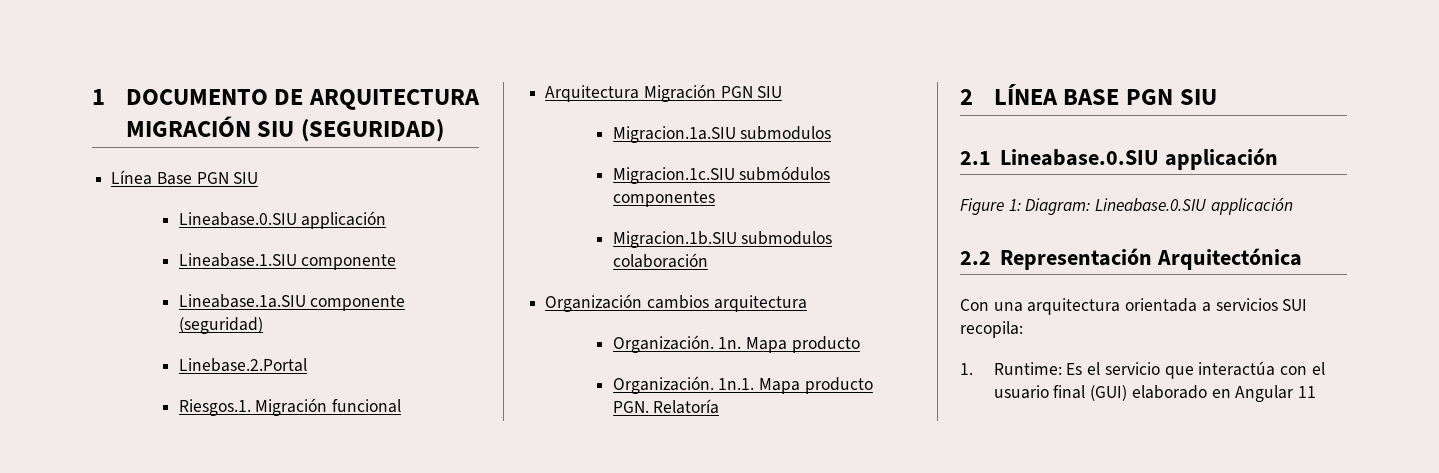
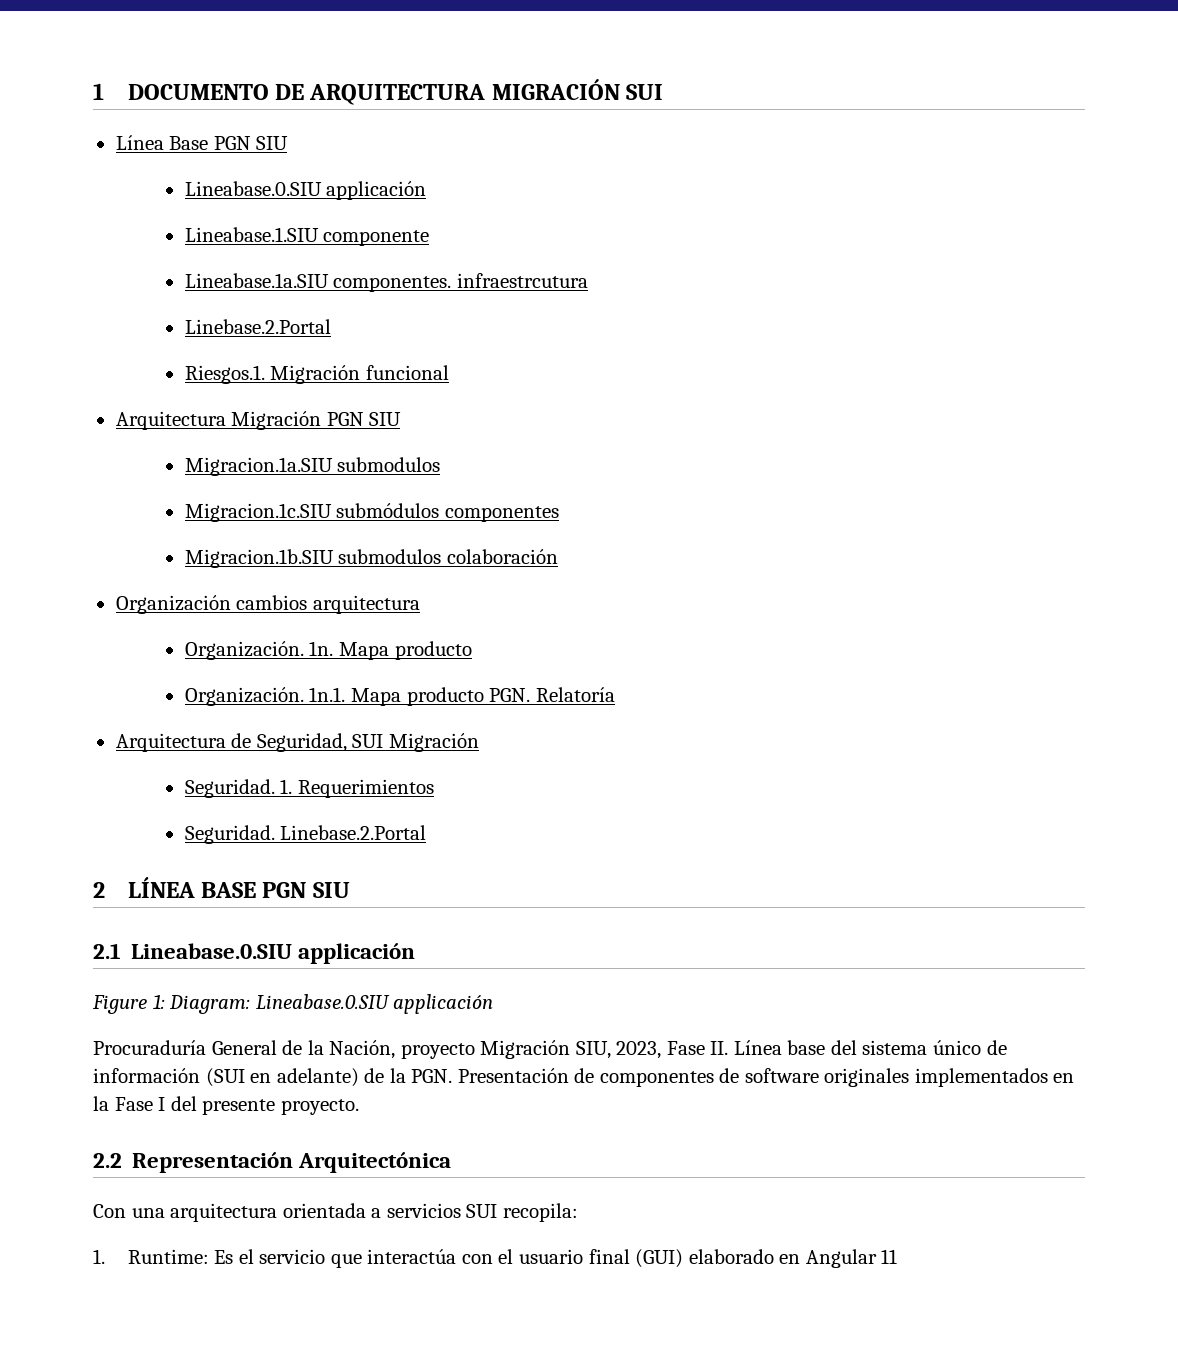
- 1 DOCUMENTO DE ARQUITECTURA MIGRACIÓN SIU (SEGURIDAD)
+ 1 DOCUMENTO DE ARQUITECTURA MIGRACIÓN SUI
- Lineabase.1a.SIU componente (seguridad)
+ Lineabase.1a.SIU componentes. infraestrcutura
+ Arquitectura de Seguridad, SUI Migración
+ Seguridad. 1. Requerimientos
+ Seguridad. Linebase.2.Portal
+ Procuraduría General de la Nación, proyecto Migración SIU, 2023, Fase II. Línea base del sistema único de información (SUI en adelante) de la PGN. Presentación de componentes de software originales implementados en la Fase I del presente proyecto.

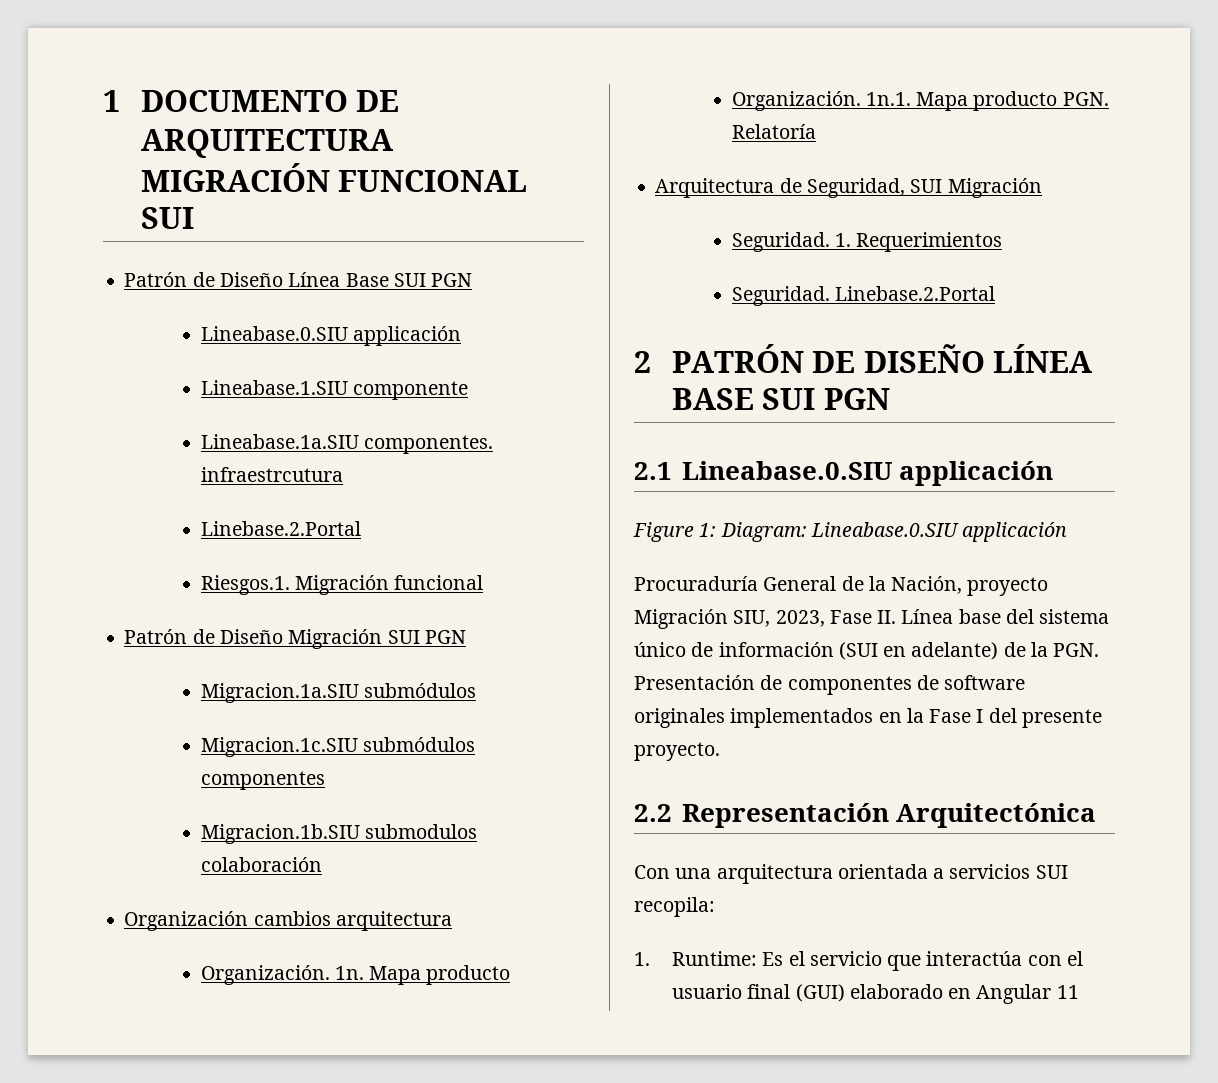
- 1 DOCUMENTO DE ARQUITECTURA MIGRACIÓN SUI
+ 1 DOCUMENTO DE ARQUITECTURA MIGRACIÓN FUNCIONAL SUI
- Línea Base PGN SIU
+ Patrón de Diseño Línea Base SUI PGN
- Arquitectura Migración PGN SIU
+ Patrón de Diseño Migración SUI PGN
- Migracion.1a.SIU submodulos
+ Migracion.1a.SIU submódulos
- 2 LÍNEA BASE PGN SIU
+ 2 PATRÓN DE DISEÑO LÍNEA BASE SUI PGN

